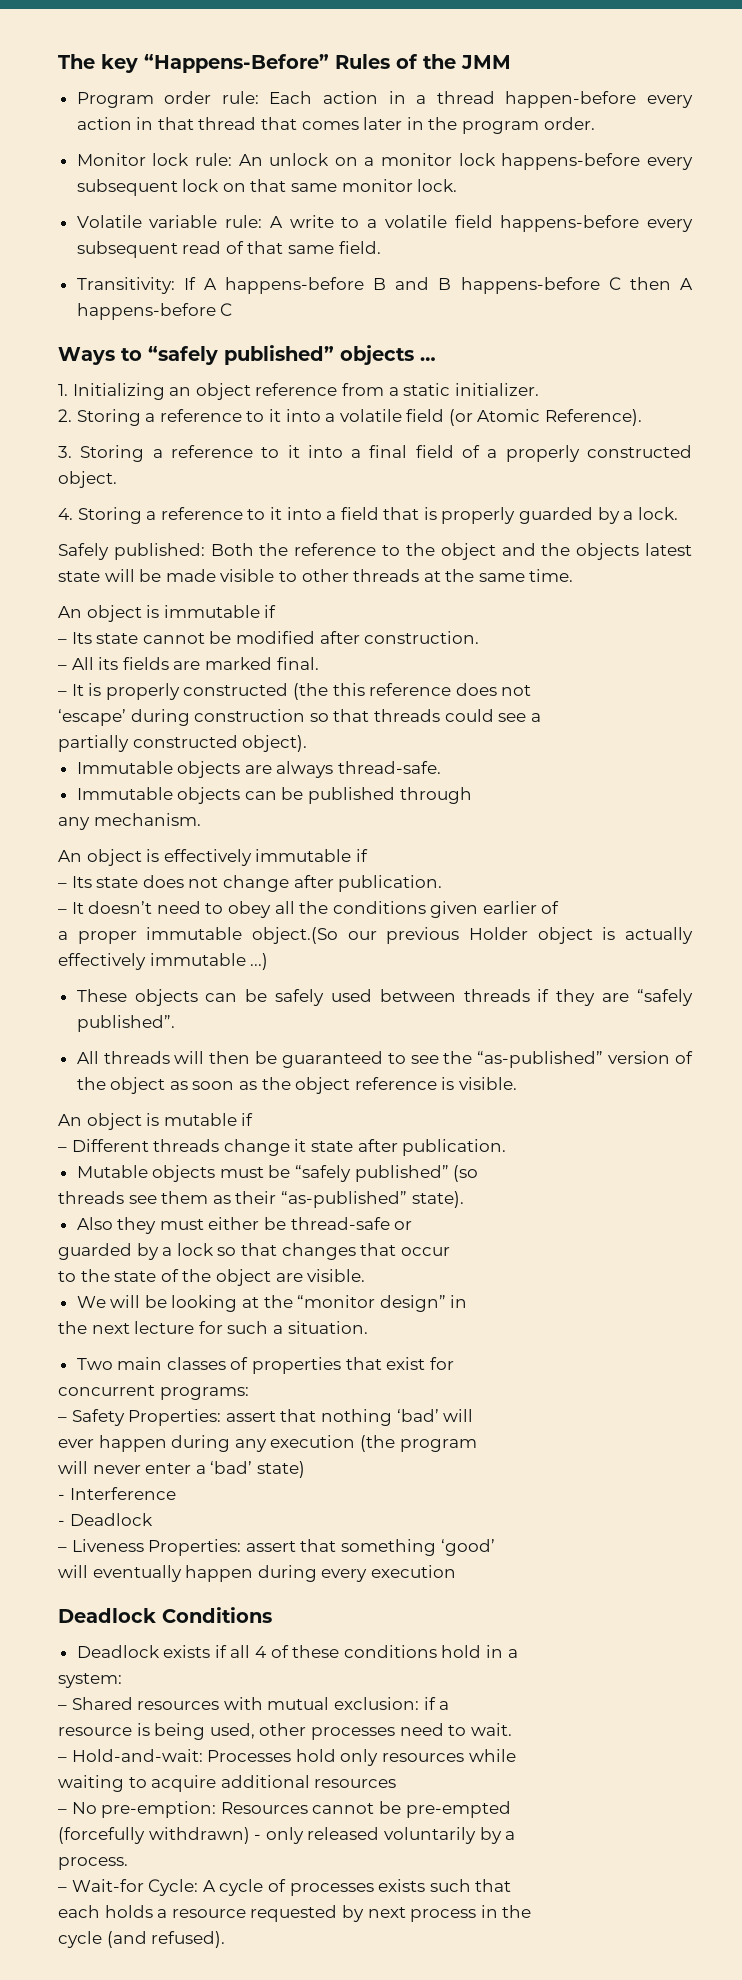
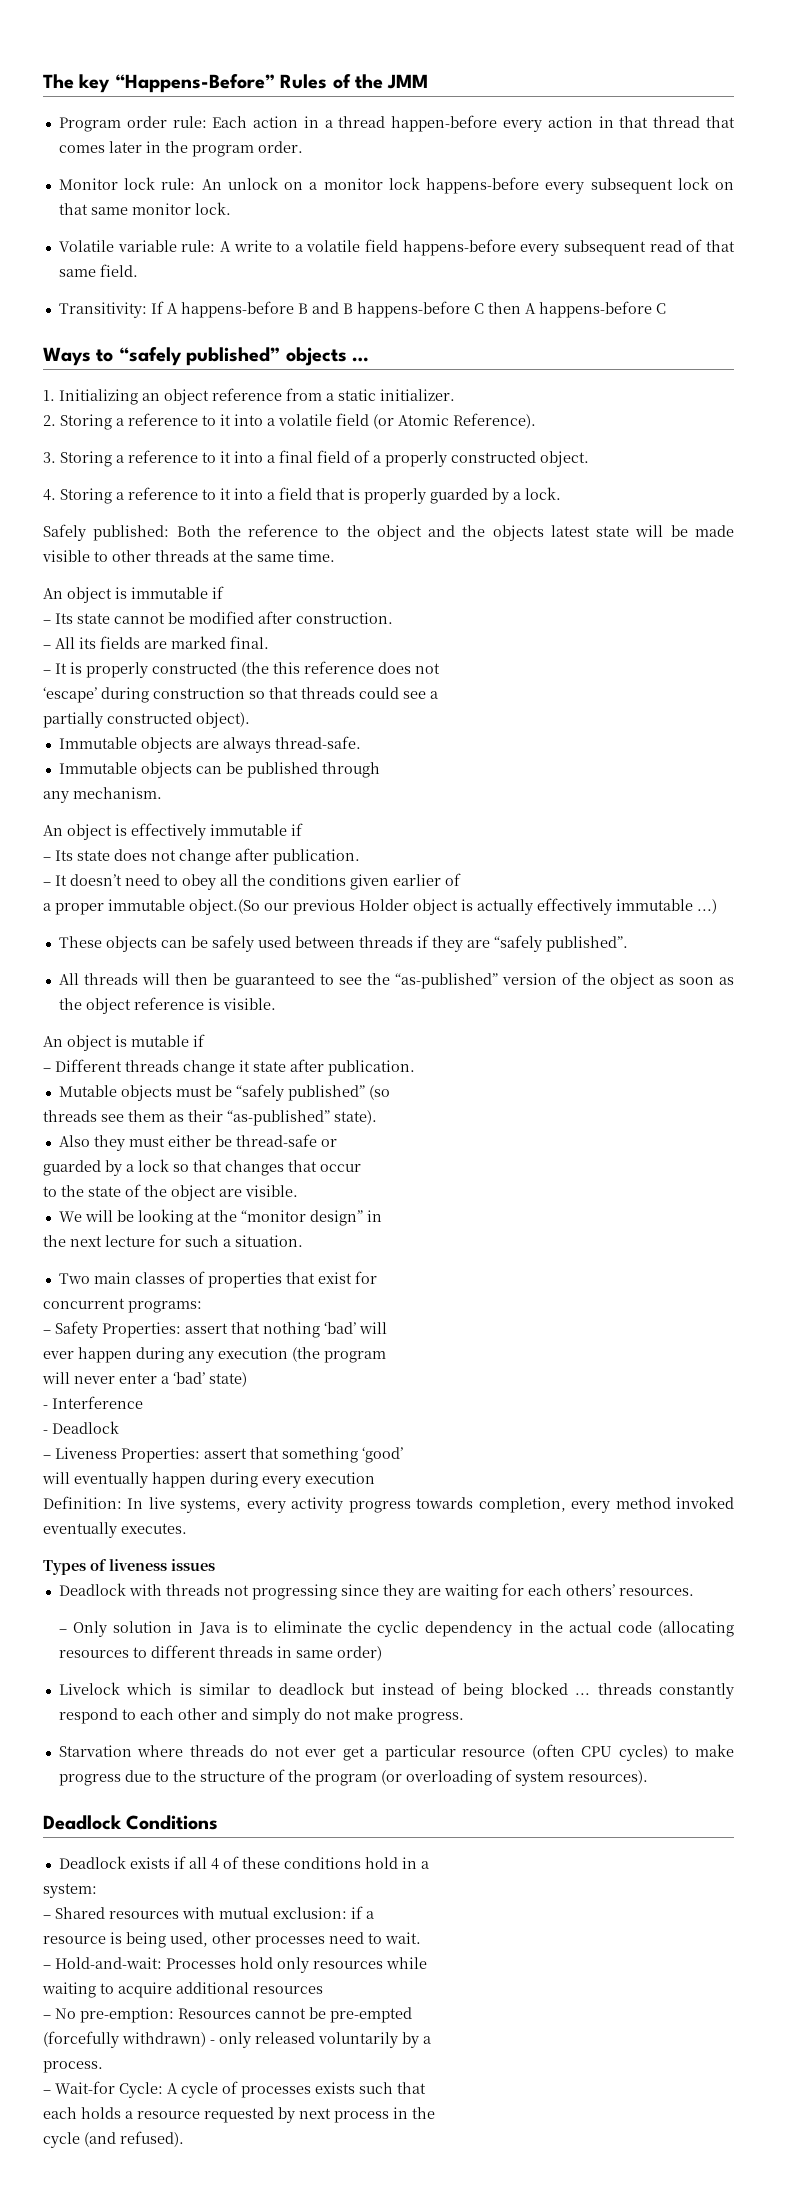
+ Definition: In live systems, every activity progress towards completion, every method invoked eventually executes.
+ Types of liveness issues
+ Deadlock with threads not progressing since they are waiting for each others’ resources.
+ – Only solution in Java is to eliminate the cyclic dependency in the actual code (allocating resources to different threads in same order)
+ Livelock which is similar to deadlock but instead of being blocked ... threads constantly respond to each other and simply do not make progress.
+ Starvation where threads do not ever get a particular resource (often CPU cycles) to make progress due to the structure of the program (or overloading of system resources).

